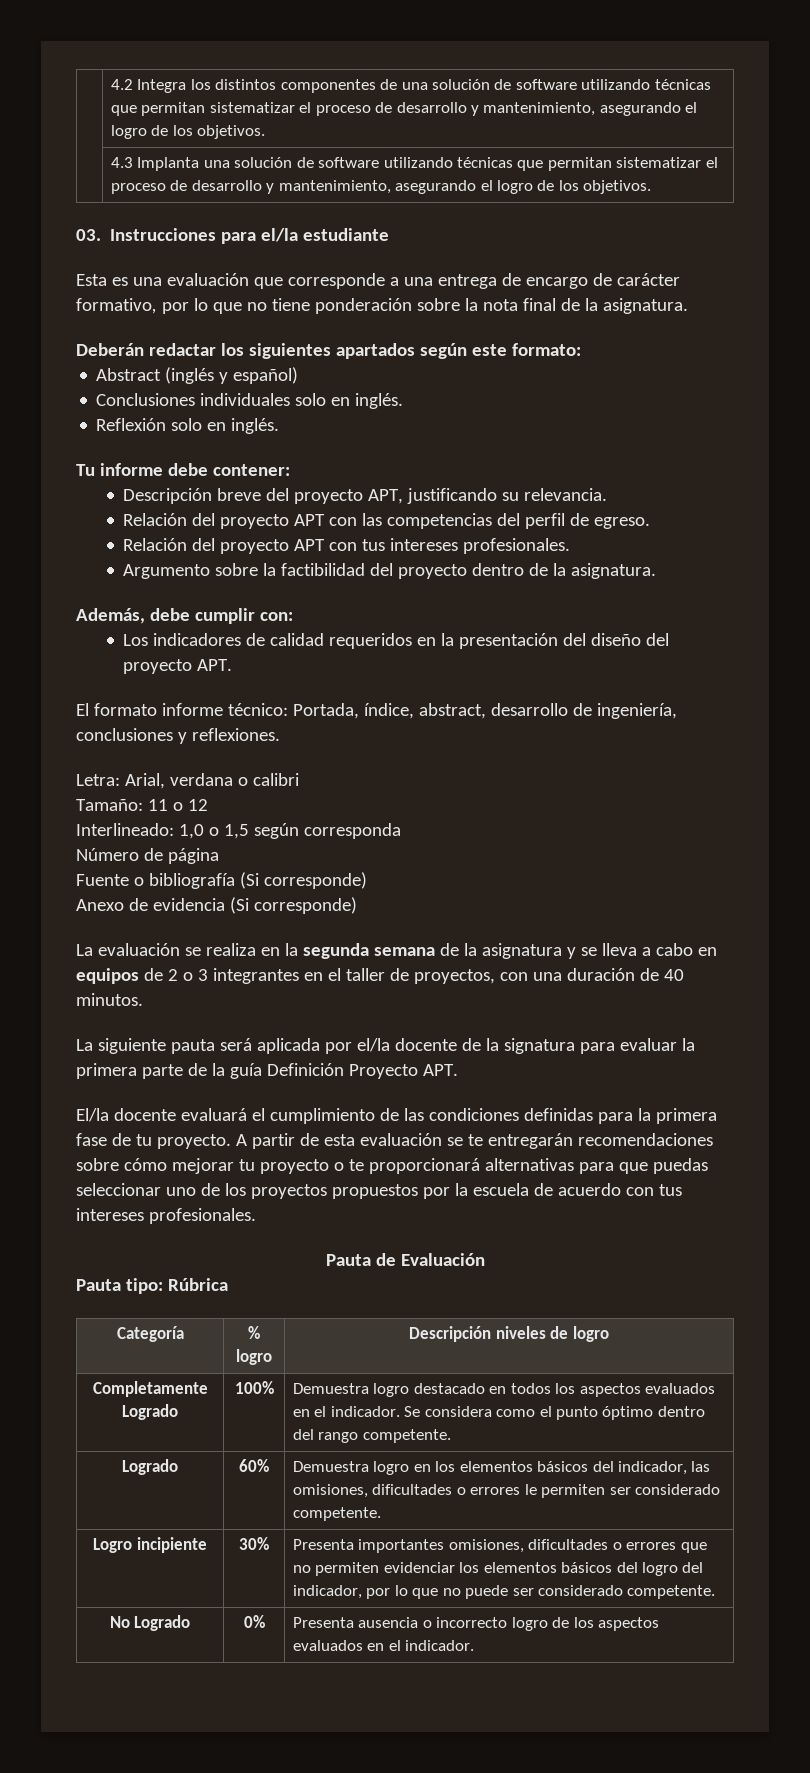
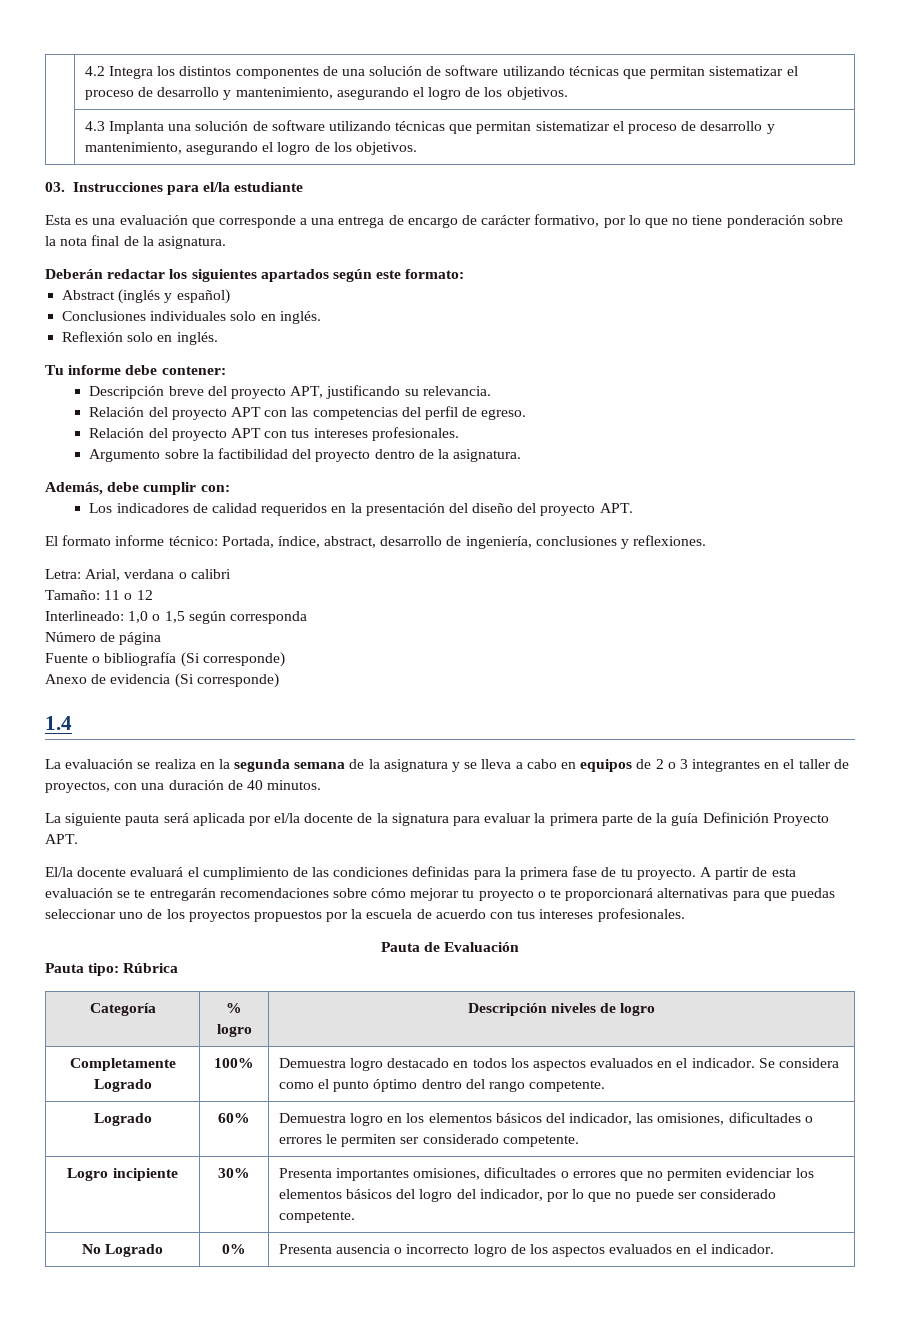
+ 1.4

